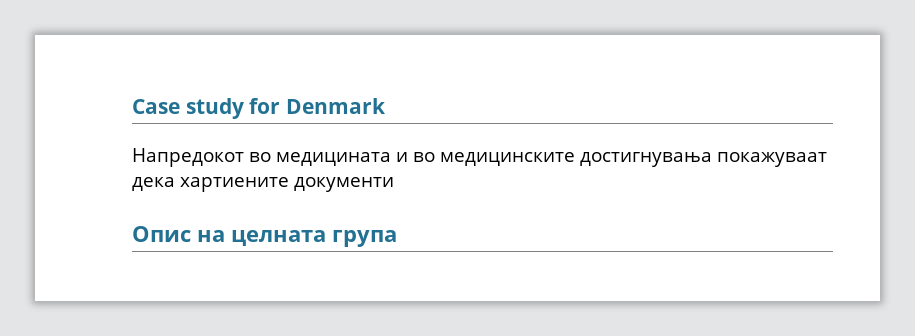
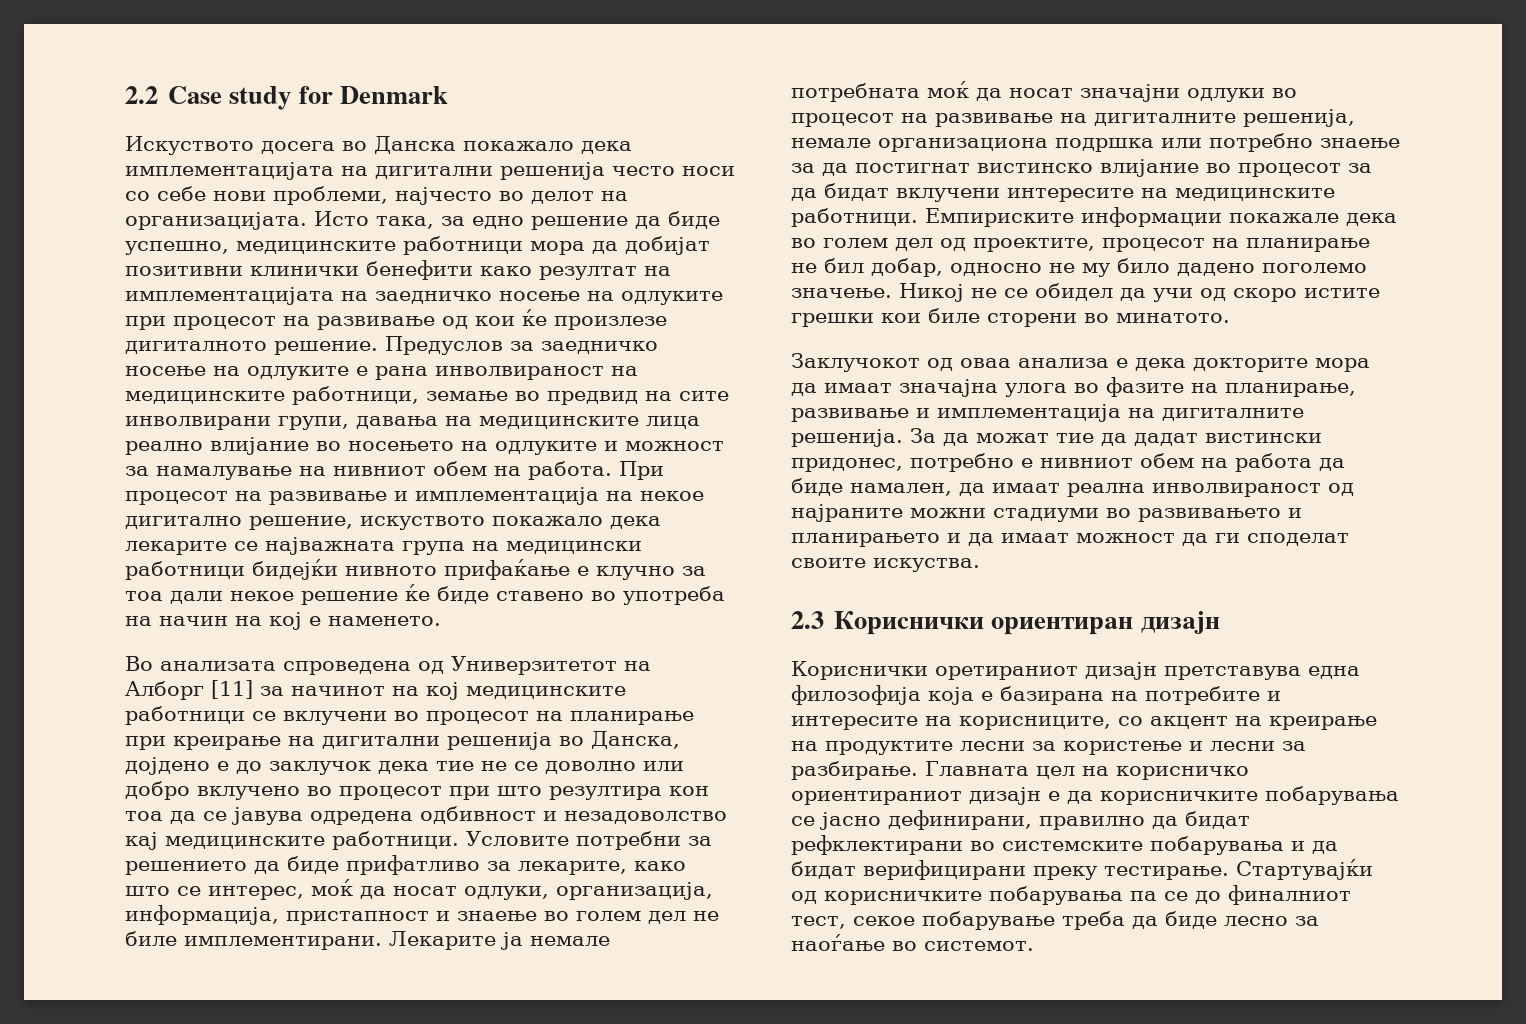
- Case study for Denmark
+ 2.2 Case study for Denmark
- Напредокот во медицината и во медицинските достигнувања покажуваат дека хартиените документи
- Опис на целната група
+ Искуството досега во Данска покажало дека имплементацијата на дигитални решенија често носи со себе нови проблеми, најчесто во делот на организацијата. Исто така, за едно решение да биде успешно, медицинските работници мора да добијат позитивни клинички бенефити како резултат на имплементацијата на заедничко носење на одлуките при процесот на развивање од кои ќе произлезе дигиталното решение. Предуслов за заедничко носење на одлуките е рана инволвираност на медицинските работници, земање во предвид на сите инволвирани групи, давања на медицинските лица реално влијание во носењето на одлуките и можност за намалување на нивниот обем на работа. При процесот на развивање и имплементација на некое дигитално решение, искуството покажало дека лекарите се најважната група на медицински работници бидејќи нивното прифаќање е клучно за тоа дали некое решение ќе биде ставено во употреба на начин на кој е наменето.
+ Во анализата спроведена од Универзитетот на Алборг [11] за начинот на кој медицинските работници се вклучени во процесот на планирање при креирање на дигитални решенија во Данска, дојдено е до заклучок дека тие не се доволно или добро вклучено во процесот при што резултира кон тоа да се јавува одредена одбивност и незадоволство кај медицинските работници. Условите потребни за решението да биде прифатливо за лекарите, како што се интерес, моќ да носат одлуки, организација, информација, пристапност и знаење во голем дел не биле имплементирани. Лекарите ја немале потребната моќ да носат значајни одлуки во процесот на развивање на дигиталните решенија, немале организациона подршка или потребно знаење за да постигнат вистинско влијание во процесот за да бидат вклучени интересите на медицинските работници. Емпириските информации покажале дека во голем дел од проектите, процесот на планирање не бил добар, односно не му било дадено поголемо значење. Никој не се обидел да учи од скоро истите грешки кои биле сторени во минатото.
+ Заклучокот од оваа анализа е дека докторите мора да имаат значајна улога во фазите на планирање, развивање и имплементација на дигиталните решенија. За да можат тие да дадат вистински придонес, потребно е нивниот обем на работа да биде намален, да имаат реална инволвираност од најраните можни стадиуми во развивањето и планирањето и да имаат можност да ги споделат своите искуства.
+ 2.3 Кориснички ориентиран дизајн
+ Кориснички оретираниот дизајн претставува една филозофија која е базирана на потребите и интересите на корисниците, со акцент на креирање на продуктите лесни за користење и лесни за разбирање. Главната цел на корисничко ориентираниот дизајн е да корисничките побарувања се јасно дефинирани, правилно да бидат рефклектирани во системските побарувања и да бидат верифицирани преку тестирање. Стартувајќи од корисничките побарувања па се до финалниот тест, секое побарување треба да биде лесно за наоѓање во системот.

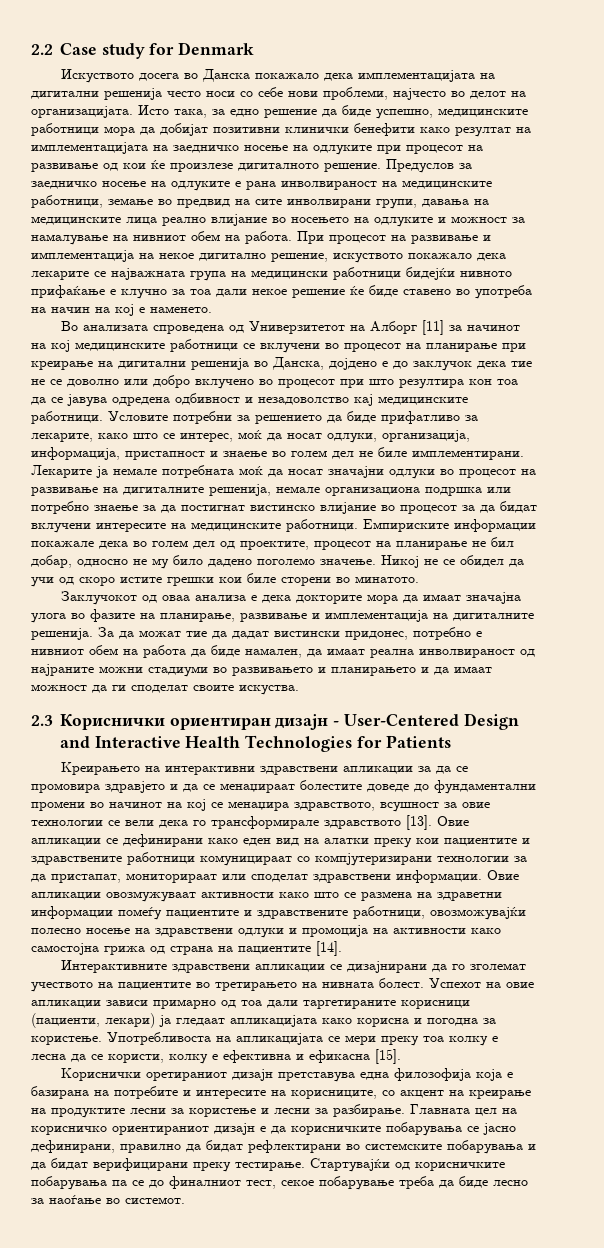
- 2.3 Кориснички ориентиран дизајн
+ 2.3 Кориснички ориентиран дизајн - User-Centered Design and Interactive Health Technologies for Patients
+ Креирањето на интерактивни здравствени апликации за да се промовира здравјето и да се менаџираат болестите доведе до фундаментални промени во начинот на кој се менаџира здравството, всушност за овие технологии се вели дека го трансформирале здравството [13]. Овие апликации се дефинирани како еден вид на алатки преку кои пациентите и здравствените работници комуницираат со компјутеризирани технологии за да пристапат, мониторираат или споделат здравствени информации. Овие апликации овозмужуваат активности како што се размена на здраветни информации помеѓу пациентите и здравствените работници, овозможувајќи полесно носење на здравствени одлуки и промоција на активности како самостојна грижа од страна на пациентите [14].
+ Интерактивните здравствени апликации се дизајнирани да го зголемат учеството на пациентите во третирањето на нивната болест. Успехот на овие апликации зависи примарно од тоа дали таргетираните корисници (пациенти, лекари) ја гледаат апликацијата како корисна и погодна за користење. Употребливоста на апликацијата се мери преку тоа колку е лесна да се користи, колку е ефективна и ефикасна [15].
- Главната цел на корисничко ориентираниот дизајн е да корисничките побарувања се јасно дефинирани, правилно да бидат рефклектирани во системските побарувања и да бидат верифицирани преку тестирање.
+ Главната цел на корисничко ориентираниот дизајн е да корисничките побарувања се јасно дефинирани, правилно да бидат рефлектирани во системските побарувања и да бидат верифицирани преку тестирање.

